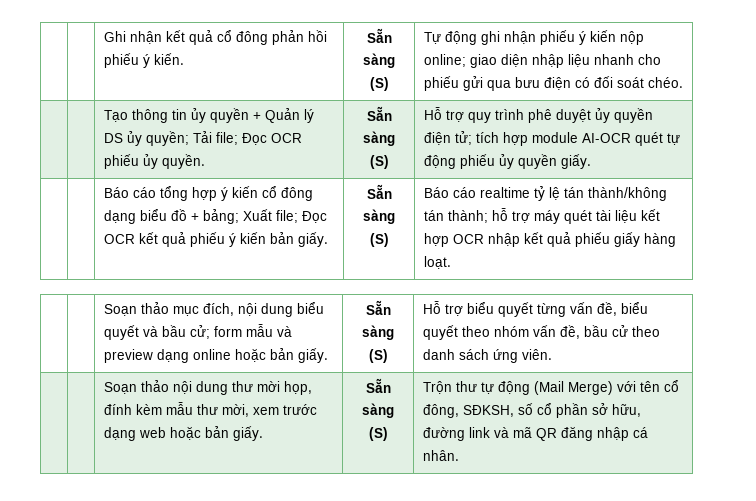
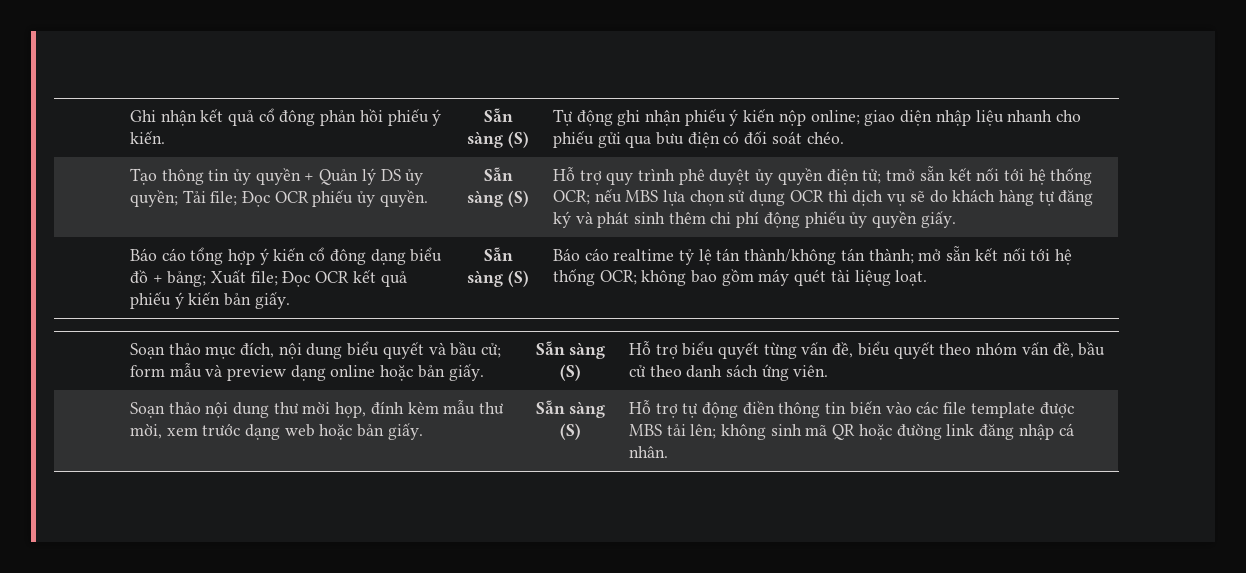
- Hỗ trợ quy trình phê duyệt ủy quyền điện tử; tích hợp module AI-OCR quét tự động phiếu ủy quyền giấy.
+ Hỗ trợ quy trình phê duyệt ủy quyền điện tử; tmở sẵn kết nối tới hệ thống OCR; nếu MBS lựa chọn sử dụng OCR thì dịch vụ sẽ do khách hàng tự đăng ký và phát sinh thêm chi phí động phiếu ủy quyền giấy.
- Báo cáo realtime tỷ lệ tán thành/không tán thành; hỗ trợ máy quét tài liệu kết hợp OCR nhập kết quả phiếu giấy hàng loạt.
+ Báo cáo realtime tỷ lệ tán thành/không tán thành; mở sẵn kết nối tới hệ thống OCR; không bao gồm máy quét tài liệug loạt.
- Trộn thư tự động (Mail Merge) với tên cổ đông, SĐKSH, số cổ phần sở hữu, đường link và mã QR đăng nhập cá nhân.
+ Hỗ trợ tự động điền thông tin biến vào các file template được MBS tải lên; không sinh mã QR hoặc đường link đăng nhập cá nhân.

